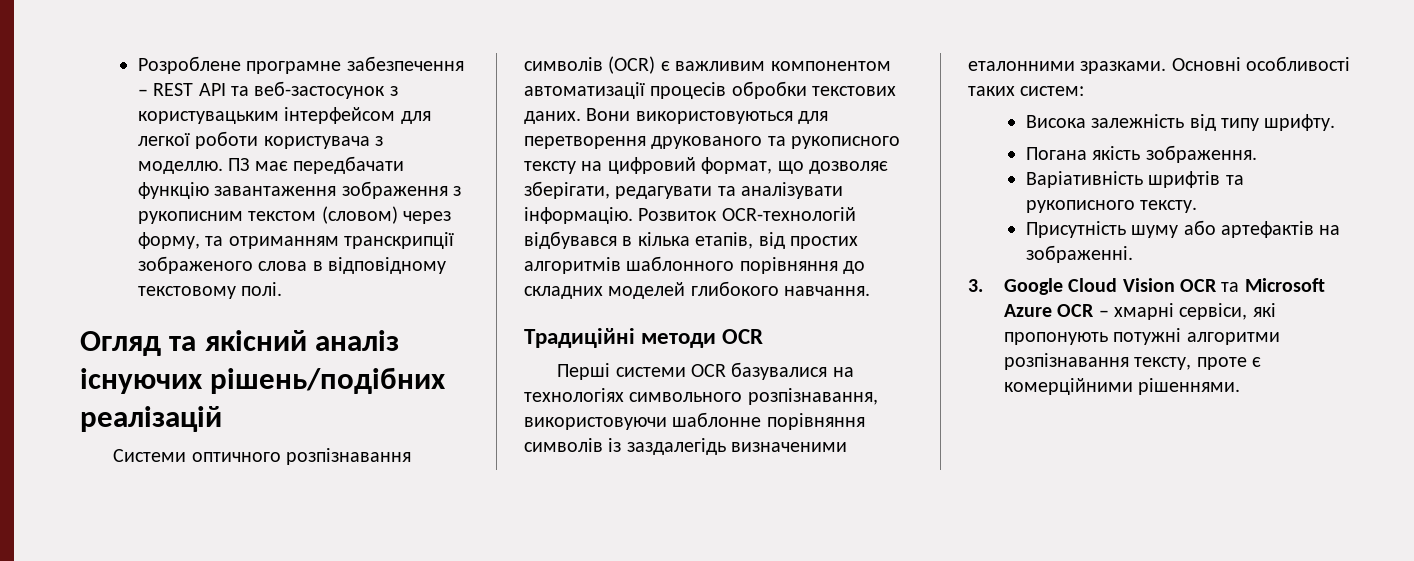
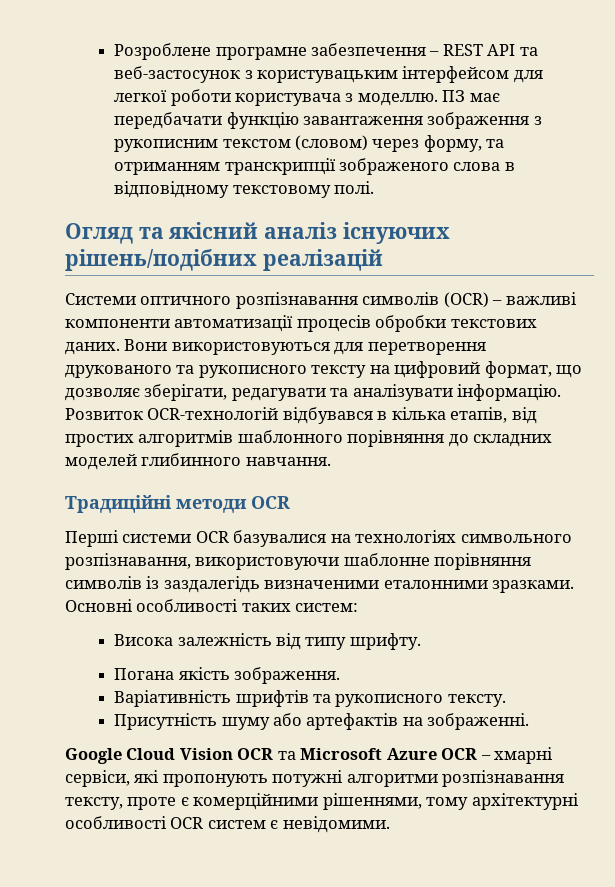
- Системи оптичного розпізнавання символів (OCR) є важливим компонентом автоматизації процесів обробки текстових даних.
+ Системи оптичного розпізнавання символів (OCR) – важливі компоненти автоматизації процесів обробки текстових даних.
- Розвиток OCR-технологій відбувався в кілька етапів, від простих алгоритмів шаблонного порівняння до складних моделей глибокого навчання.
+ Розвиток OCR-технологій відбувався в кілька етапів, від простих алгоритмів шаблонного порівняння до складних моделей глибинного навчання.
- 3. Google Cloud Vision OCR та Microsoft Azure OCR – хмарні сервіси, які пропонують потужні алгоритми розпізнавання тексту, проте є комерційними рішеннями.
+ Google Cloud Vision OCR та Microsoft Azure OCR – хмарні сервіси, які пропонують потужні алгоритми розпізнавання тексту, проте є комерційними рішеннями, тому архітектурні особливості OCR систем є невідомими.

